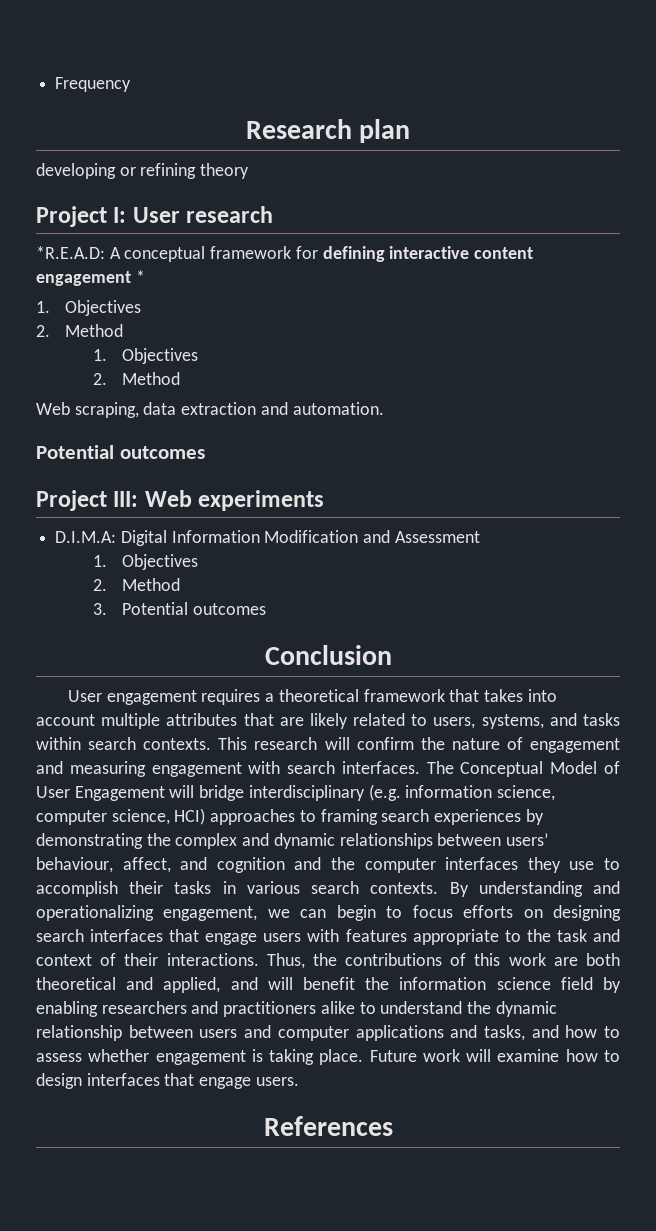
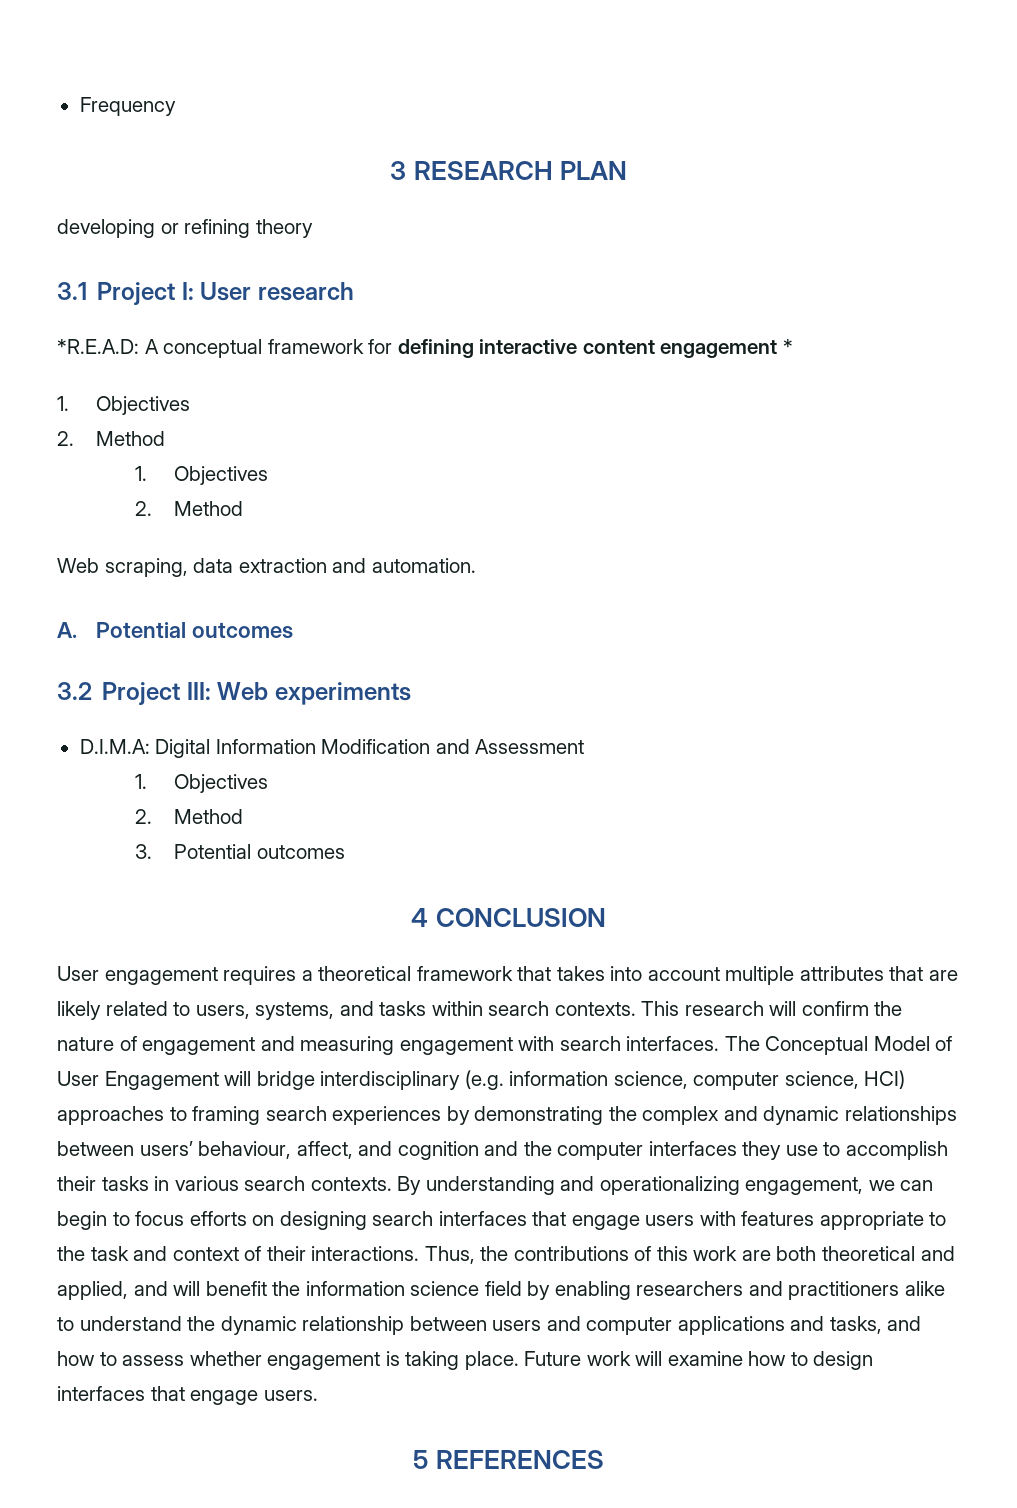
- Research plan
+ 3 RESEARCH PLAN
- Project I: User research
+ 3.1 Project I: User research
  Web scraping, data extraction and automation.
- Potential outcomes
- Project III: Web experiments
+ A. Potential outcomes
+ 3.2 Project III: Web experiments
- Conclusion
+ 4 CONCLUSION
- References
+ 5 REFERENCES

